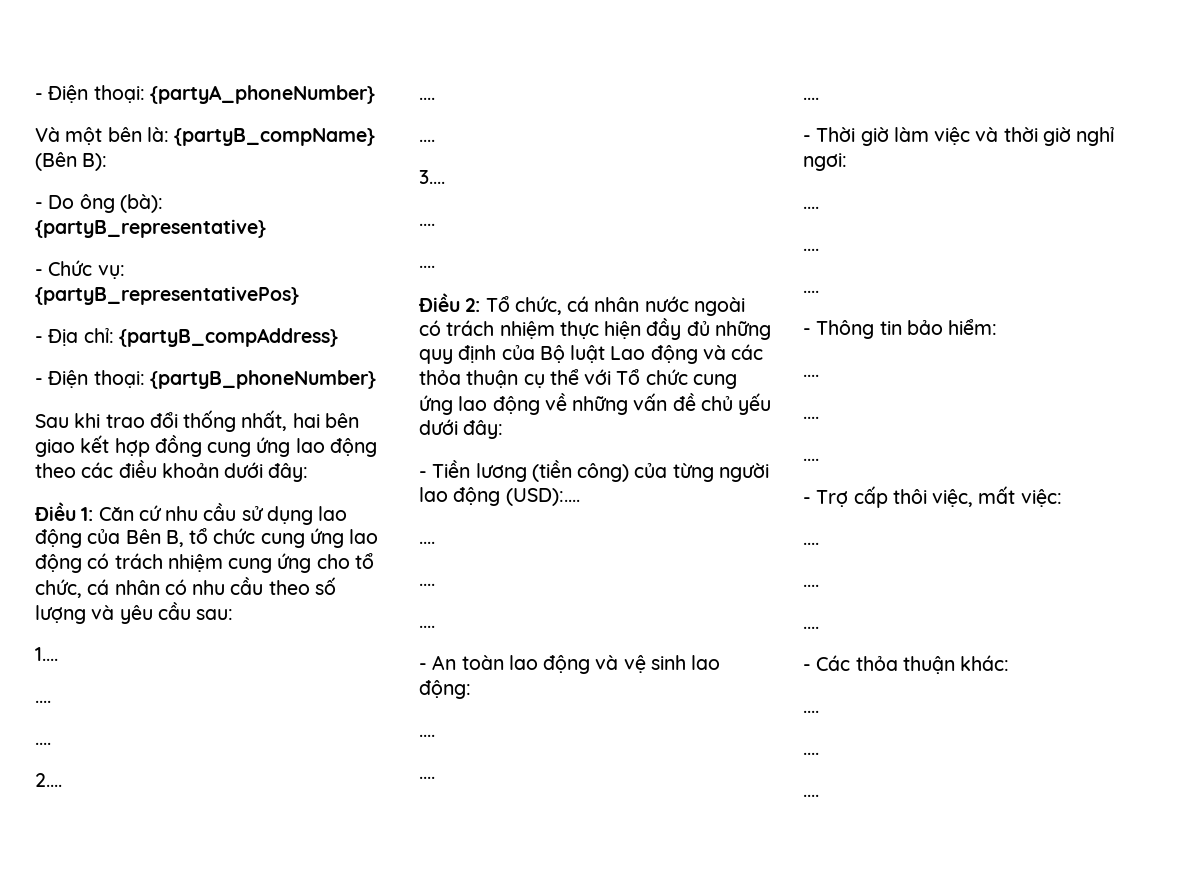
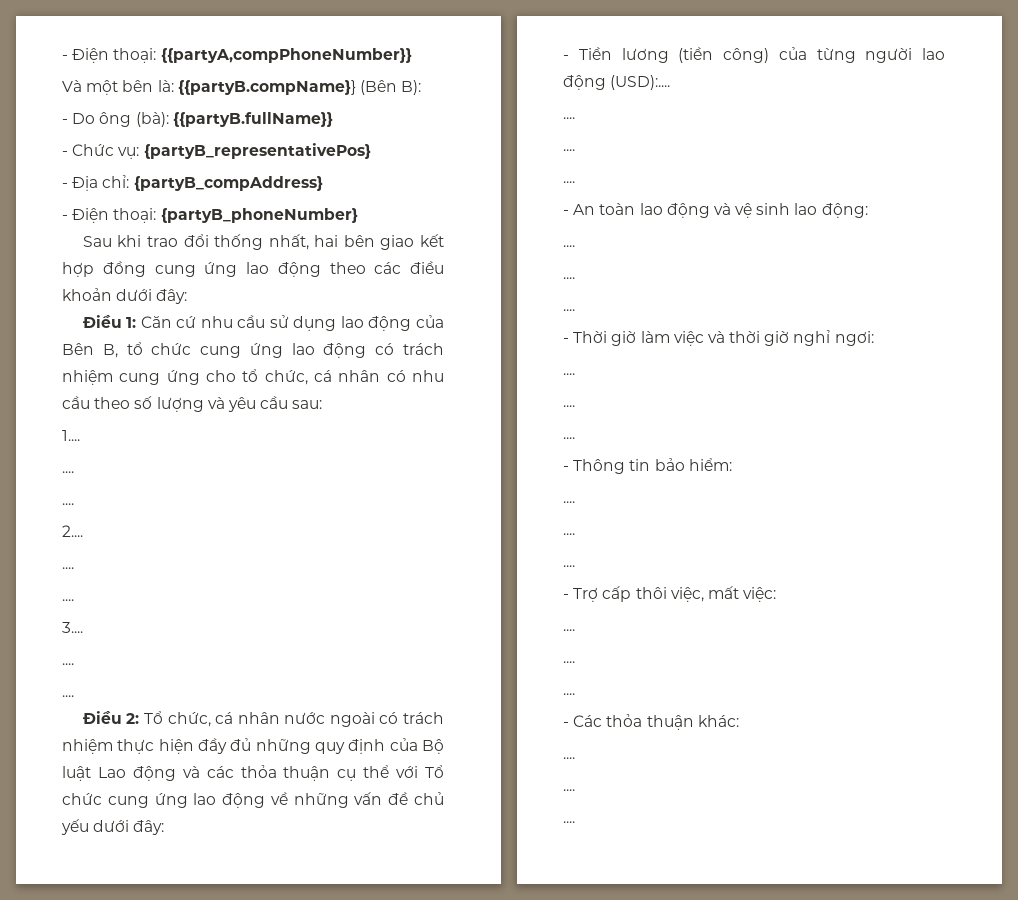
- - Điện thoại: {partyA_phoneNumber}
+ - Điện thoại: {{partyA,compPhoneNumber}}
- Và một bên là: {partyB_compName} (Bên B):
+ Và một bên là: {{partyB.compName}} (Bên B):
- - Do ông (bà): {partyB_representative}
+ - Do ông (bà): {{partyB.fullName}}

